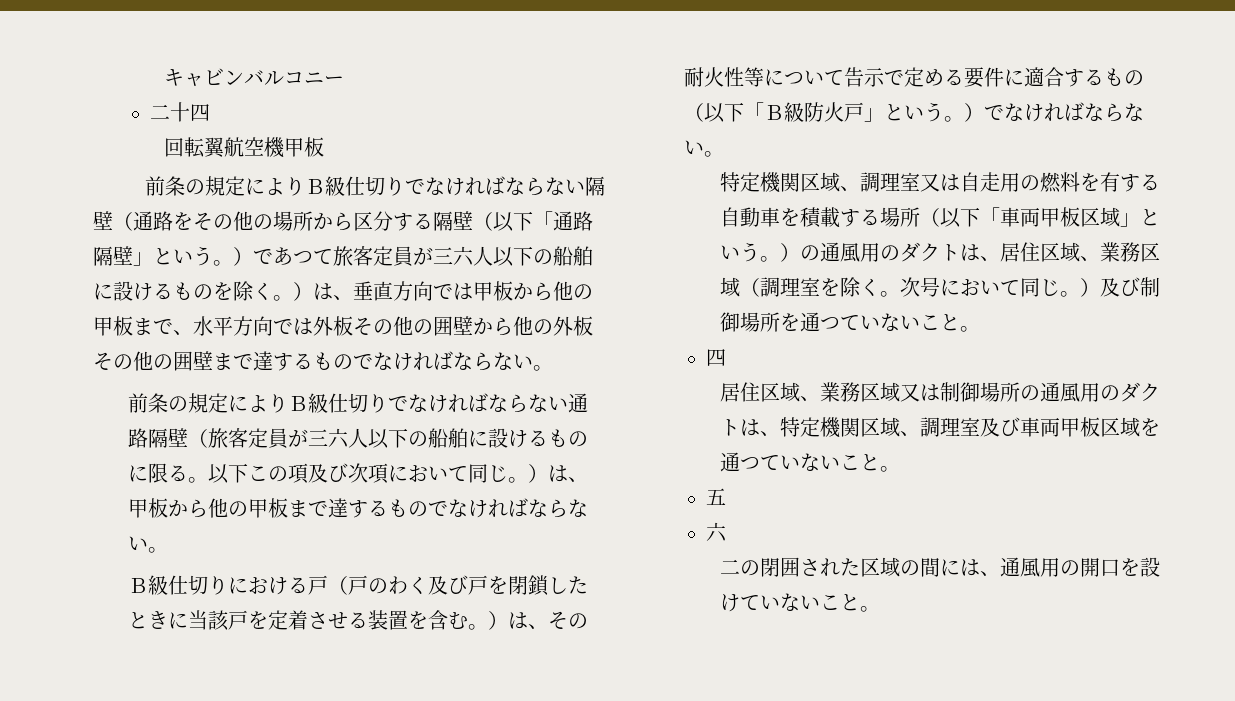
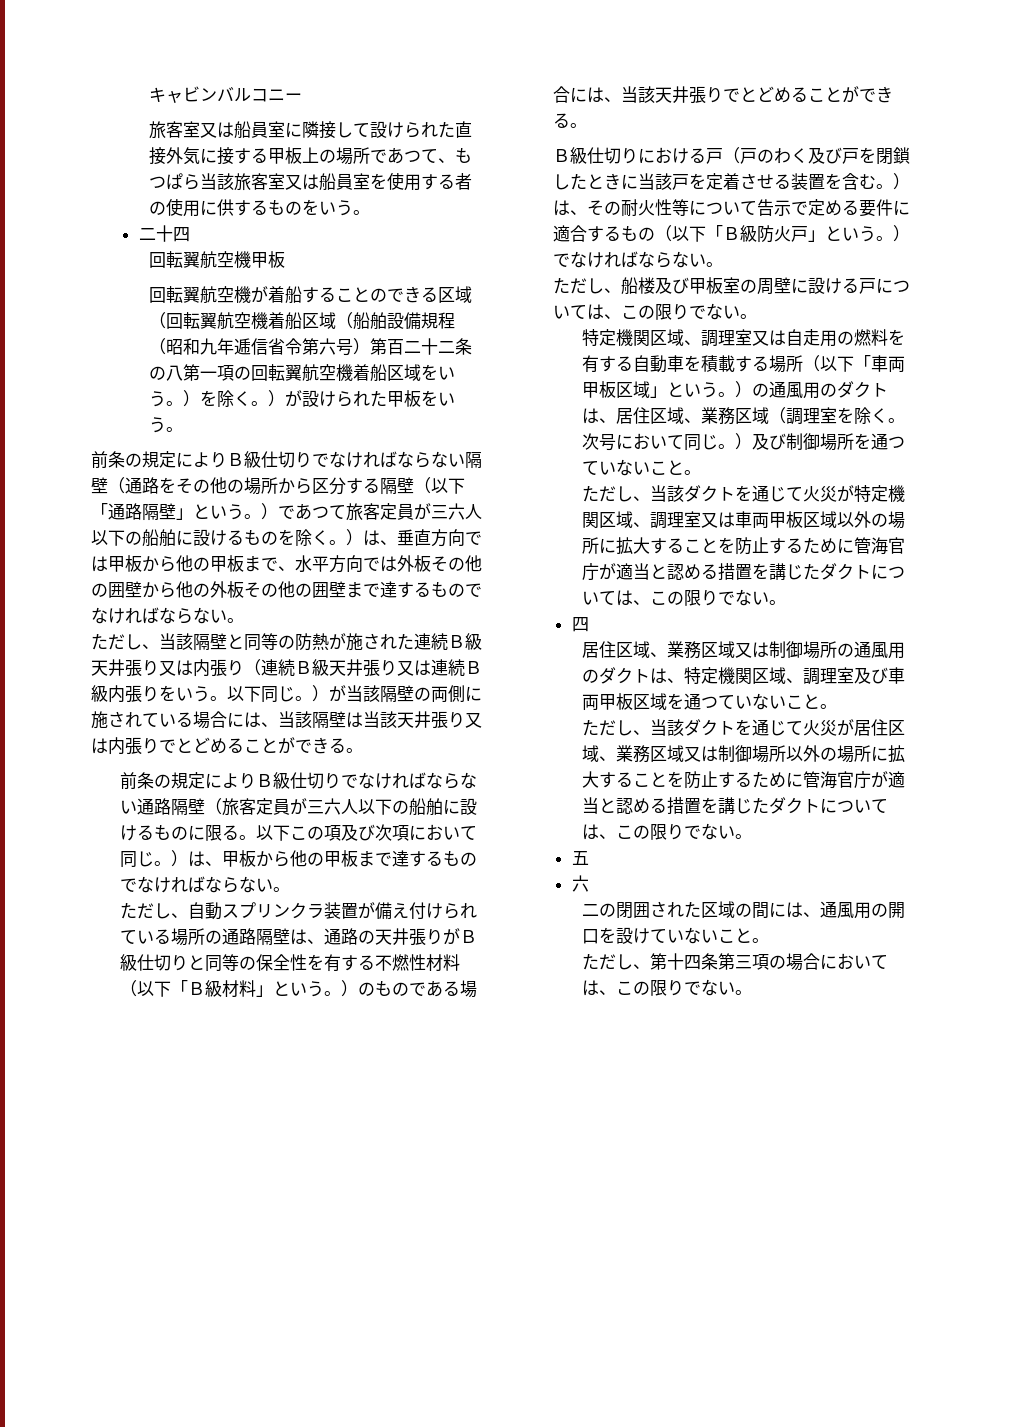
+ 旅客室又は船員室に隣接して設けられた直接外気に接する甲板上の場所であつて、もつぱら当該旅客室又は船員室を使用する者の使用に供するものをいう。
+ 回転翼航空機が着船することのできる区域（回転翼航空機着船区域（船舶設備規程（昭和九年逓信省令第六号）第百二十二条の八第一項の回転翼航空機着船区域をいう。）を除く。）が設けられた甲板をいう。
+ ただし、当該隔壁と同等の防熱が施された連続Ｂ級天井張り又は内張り（連続Ｂ級天井張り又は連続Ｂ級内張りをいう。以下同じ。）が当該隔壁の両側に施されている場合には、当該隔壁は当該天井張り又は内張りでとどめることができる。
+ ただし、自動スプリンクラ装置が備え付けられている場所の通路隔壁は、通路の天井張りがＢ級仕切りと同等の保全性を有する不燃性材料（以下「Ｂ級材料」という。）のものである場合には、当該天井張りでとどめることができる。
+ ただし、船楼及び甲板室の周壁に設ける戸については、この限りでない。
+ ただし、当該ダクトを通じて火災が特定機関区域、調理室又は車両甲板区域以外の場所に拡大することを防止するために管海官庁が適当と認める措置を講じたダクトについては、この限りでない。
+ ただし、当該ダクトを通じて火災が居住区域、業務区域又は制御場所以外の場所に拡大することを防止するために管海官庁が適当と認める措置を講じたダクトについては、この限りでない。
+ ただし、第十四条第三項の場合においては、この限りでない。

